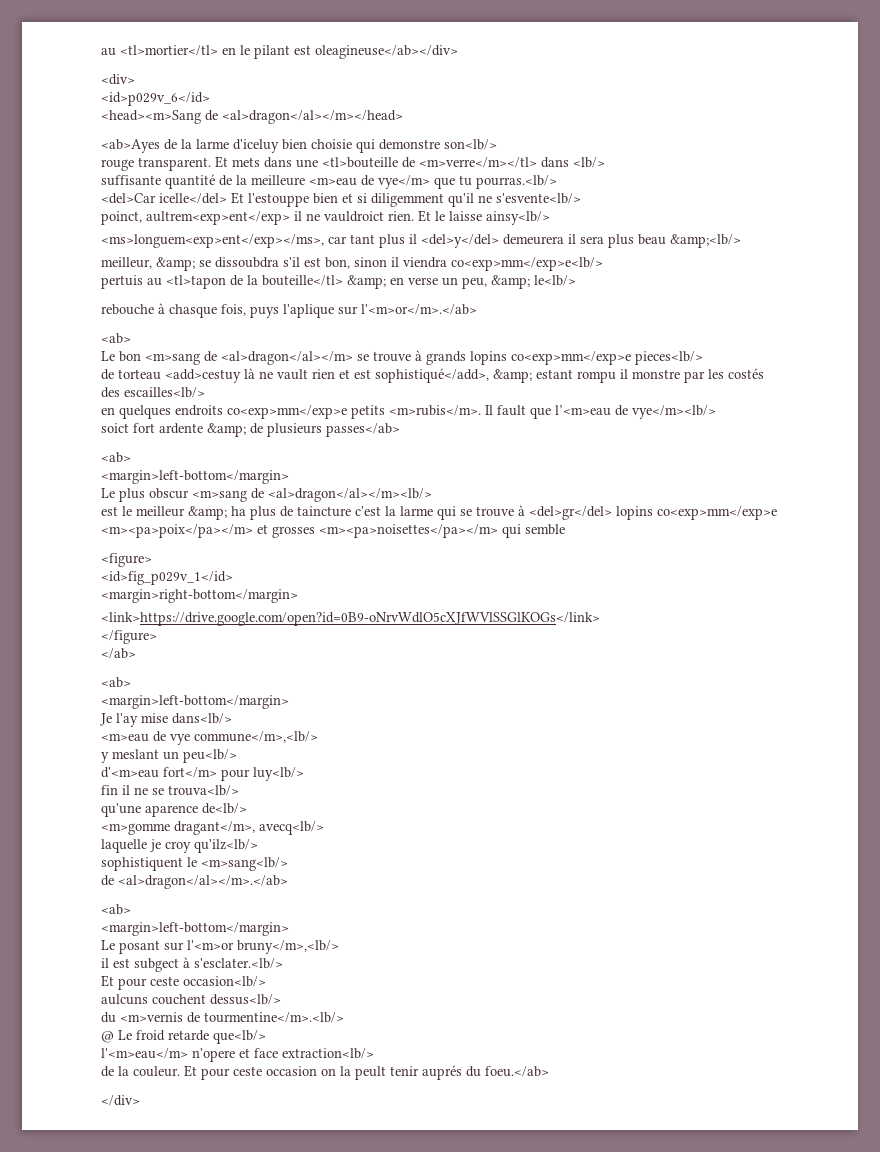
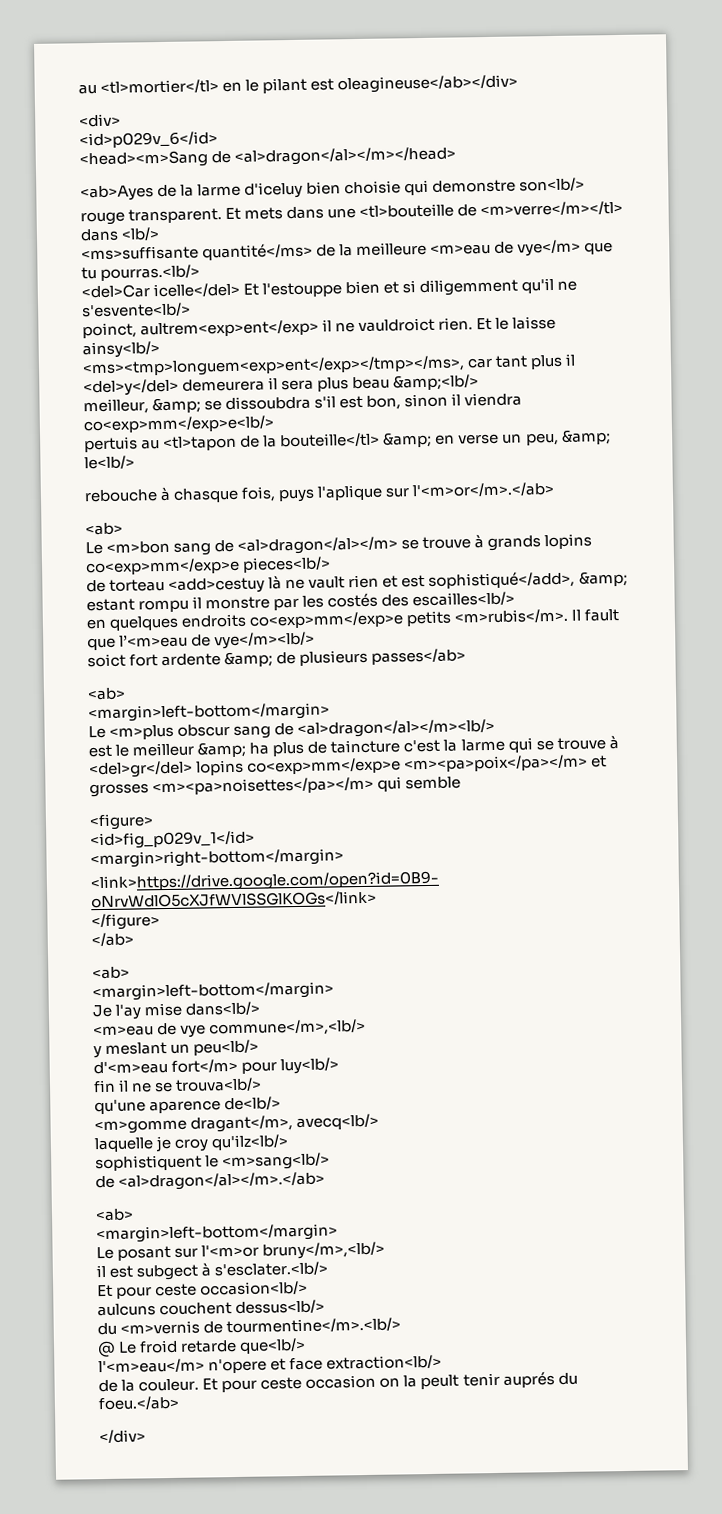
- suffisante quantité de la meilleure <m>eau de vye</m> que tu pourras.<lb/>
+ <ms>suffisante quantité</ms> de la meilleure <m>eau de vye</m> que tu pourras.<lb/>
- <ms>longuem<exp>ent</exp></ms>, car tant plus il <del>y</del> demeurera il sera plus beau &amp;<lb/>
+ <ms><tmp>longuem<exp>ent</exp></tmp></ms>, car tant plus il <del>y</del> demeurera il sera plus beau &amp;<lb/>
- Le bon <m>sang de <al>dragon</al></m> se trouve à grands lopins co<exp>mm</exp>e pieces<lb/>
+ Le <m>bon sang de <al>dragon</al></m> se trouve à grands lopins co<exp>mm</exp>e pieces<lb/>
- Le plus obscur <m>sang de <al>dragon</al></m><lb/>
+ Le <m>plus obscur sang de <al>dragon</al></m><lb/>

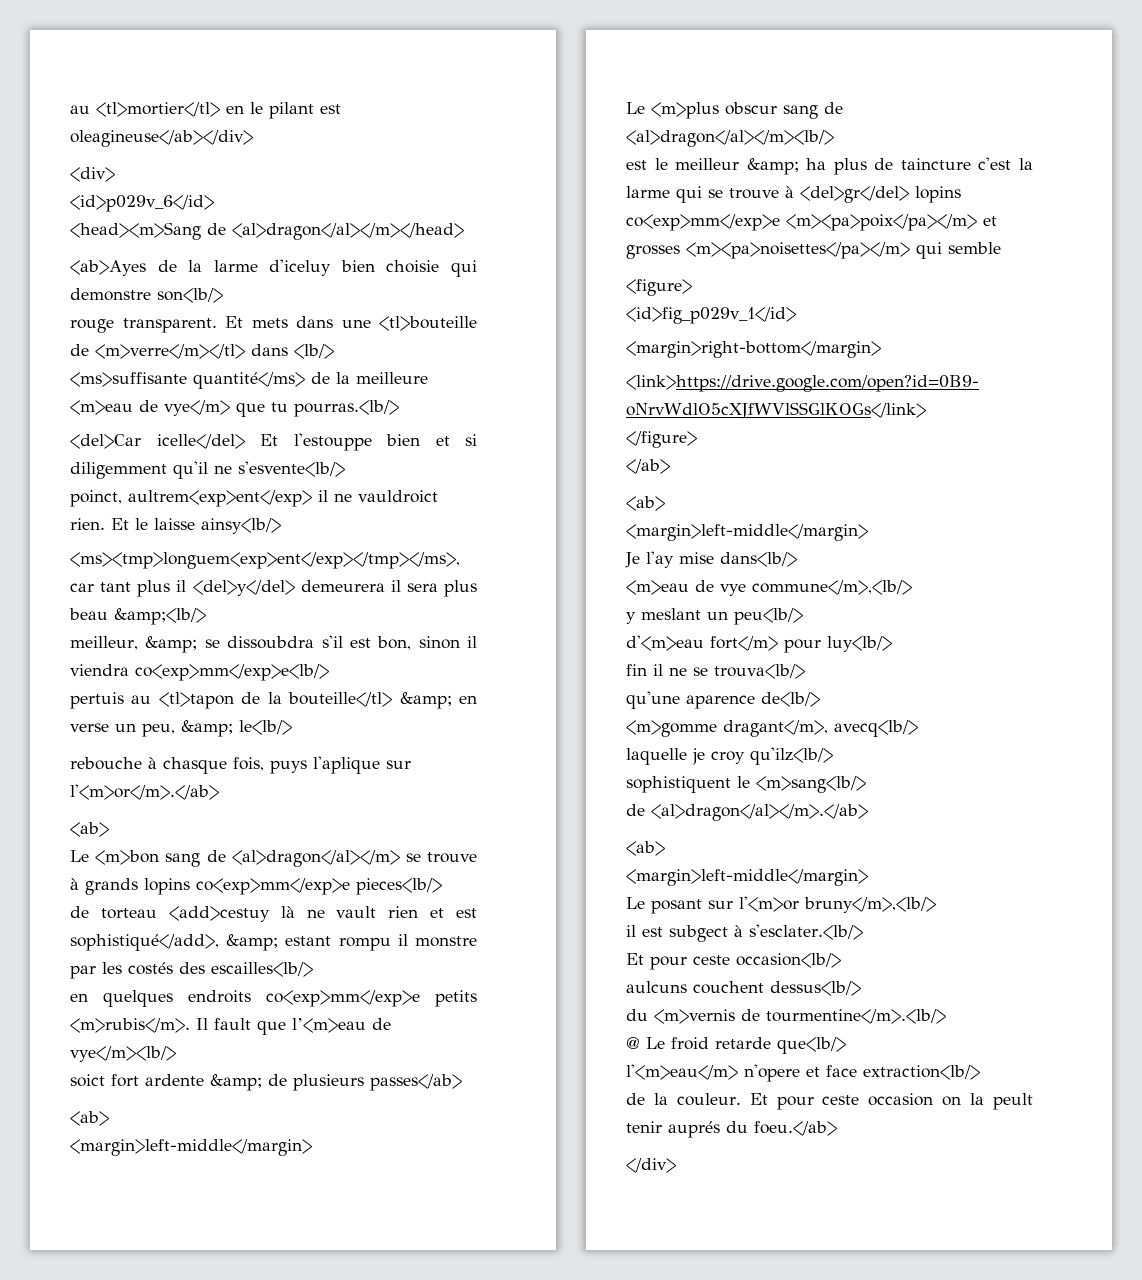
  soict fort ardente &amp; de plusieurs passes</ab>
  <ab>
- <margin>left-bottom</margin>
+ <margin>left-middle</margin>
  </ab>
  <ab>
- <margin>left-bottom</margin>
+ <margin>left-middle</margin>
  de <al>dragon</al></m>.</ab>
  <ab>
- <margin>left-bottom</margin>
+ <margin>left-middle</margin>

